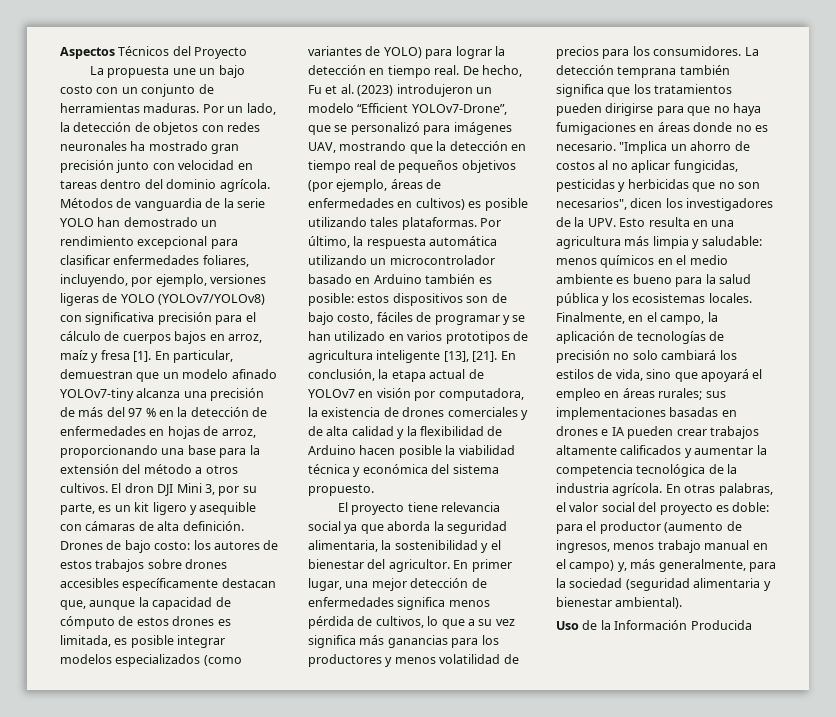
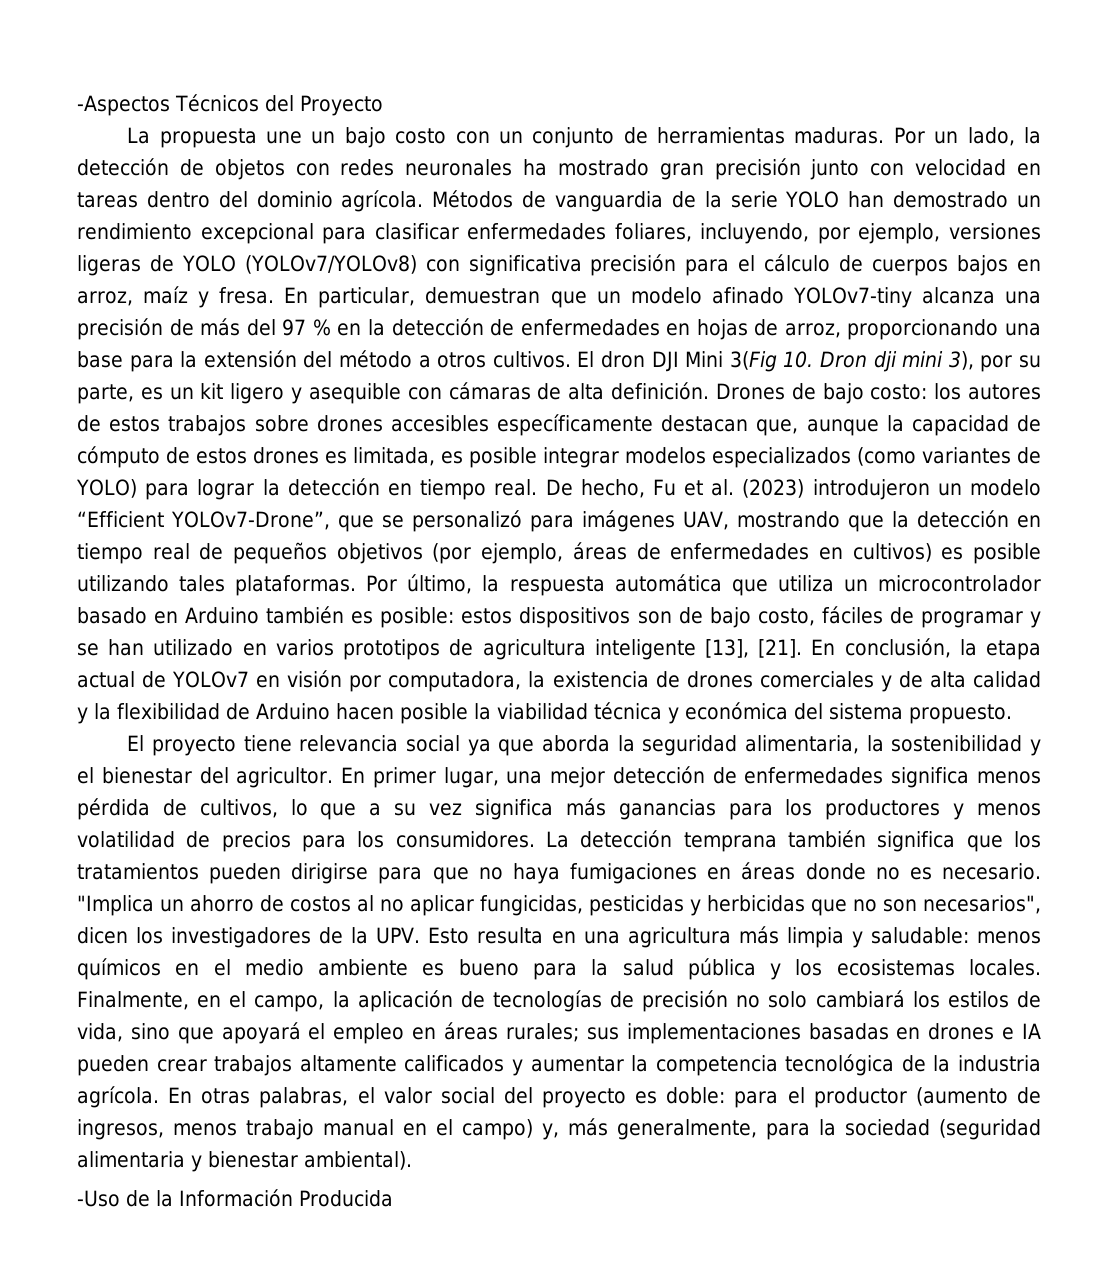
- Aspectos Técnicos del Proyecto
+ -Aspectos Técnicos del Proyecto
- Métodos de vanguardia de la serie YOLO han demostrado un rendimiento excepcional para clasificar enfermedades foliares, incluyendo, por ejemplo, versiones ligeras de YOLO (YOLOv7/YOLOv8) con significativa precisión para el cálculo de cuerpos bajos en arroz, maíz y fresa [1].
+ Métodos de vanguardia de la serie YOLO han demostrado un rendimiento excepcional para clasificar enfermedades foliares, incluyendo, por ejemplo, versiones ligeras de YOLO (YOLOv7/YOLOv8) con significativa precisión para el cálculo de cuerpos bajos en arroz, maíz y fresa.
- El dron DJI Mini 3, por su parte, es un kit ligero y asequible con cámaras de alta definición.
+ El dron DJI Mini 3(Fig 10. Dron dji mini 3), por su parte, es un kit ligero y asequible con cámaras de alta definición.
- Por último, la respuesta automática utilizando un microcontrolador basado en Arduino también es posible: estos dispositivos son de bajo costo, fáciles de programar y se han utilizado en varios prototipos de agricultura inteligente [13], [21].
+ Por último, la respuesta automática que utiliza un microcontrolador basado en Arduino también es posible: estos dispositivos son de bajo costo, fáciles de programar y se han utilizado en varios prototipos de agricultura inteligente [13], [21].
- Uso de la Información Producida
+ -Uso de la Información Producida

